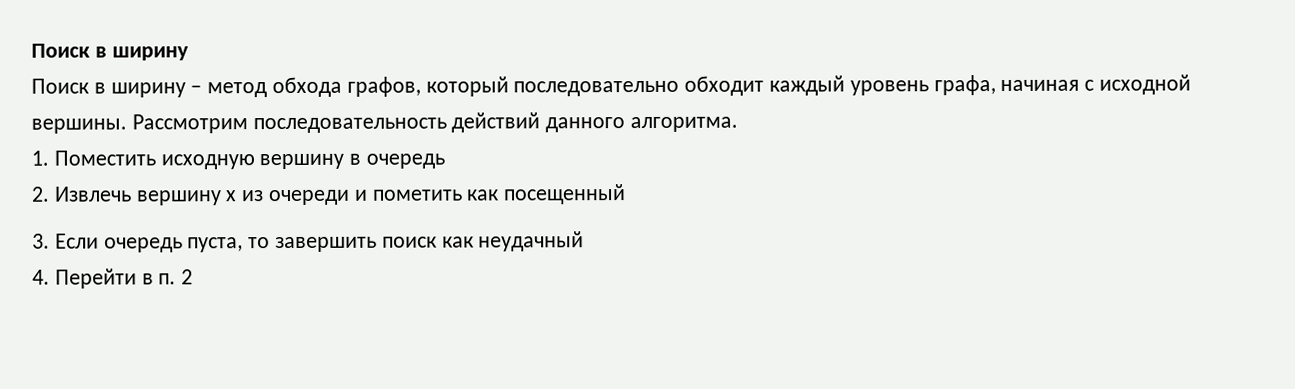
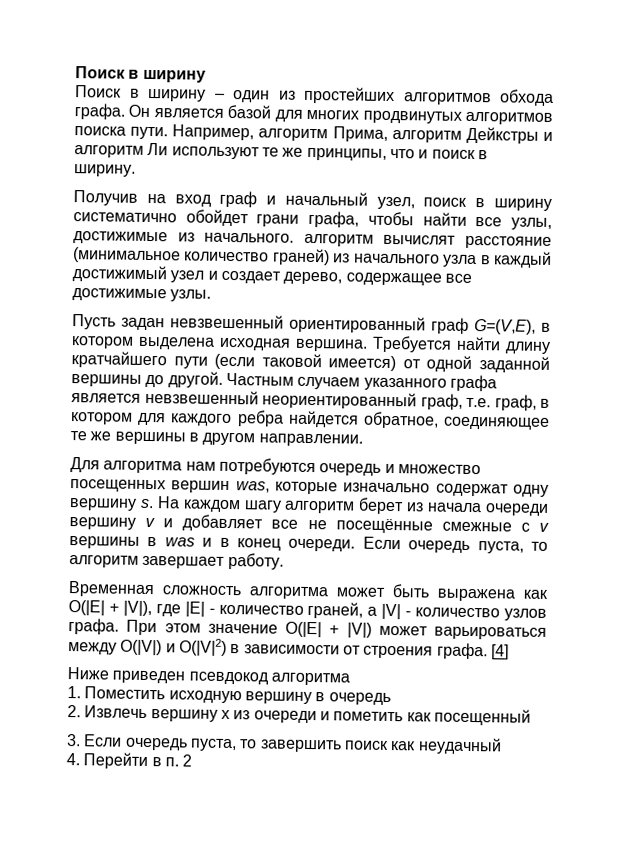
- Поиск в ширину – метод обхода графов, который последовательно обходит каждый уровень графа, начиная с исходной вершины. Рассмотрим последовательность действий данного алгоритма.
+ Поиск в ширину – один из простейших алгоритмов обхода графа. Он является базой для многих продвинутых алгоритмов поиска пути. Например, алгоритм Прима, алгоритм Дейкстры и алгоритм Ли используют те же принципы, что и поиск в ширину.
+ Получив на вход граф и начальный узел, поиск в ширину систематично обойдет грани графа, чтобы найти все узлы, достижимые из начального. алгоритм вычислят расстояние (минимальное количество граней) из начального узла в каждый достижимый узел и создает дерево, содержащее все достижимые узлы.
+ Пусть задан невзвешенный ориентированный граф G=(V,E), в котором выделена исходная вершина. Требуется найти длину кратчайшего пути (если таковой имеется) от одной заданной вершины до другой. Частным случаем указанного графа является невзвешенный неориентированный граф, т.е. граф, в котором для каждого ребра найдется обратное, соединяющее те же вершины в другом направлении.
+ Для алгоритма нам потребуются очередь и множество посещенных вершин was, которые изначально содержат одну вершину s. На каждом шагу алгоритм берет из начала очереди вершину v и добавляет все не посещённые смежные с v вершины в was и в конец очереди. Если очередь пуста, то алгоритм завершает работу.
+ Временная сложность алгоритма может быть выражена как O(|E| + |V|), где |E| - количество граней, а |V| - количество узлов графа. При этом значение O(|E| + |V|) может варьироваться между O(|V|) и O(|V|2) в зависимости от строения графа. [4]
+ Ниже приведен псевдокод алгоритма

